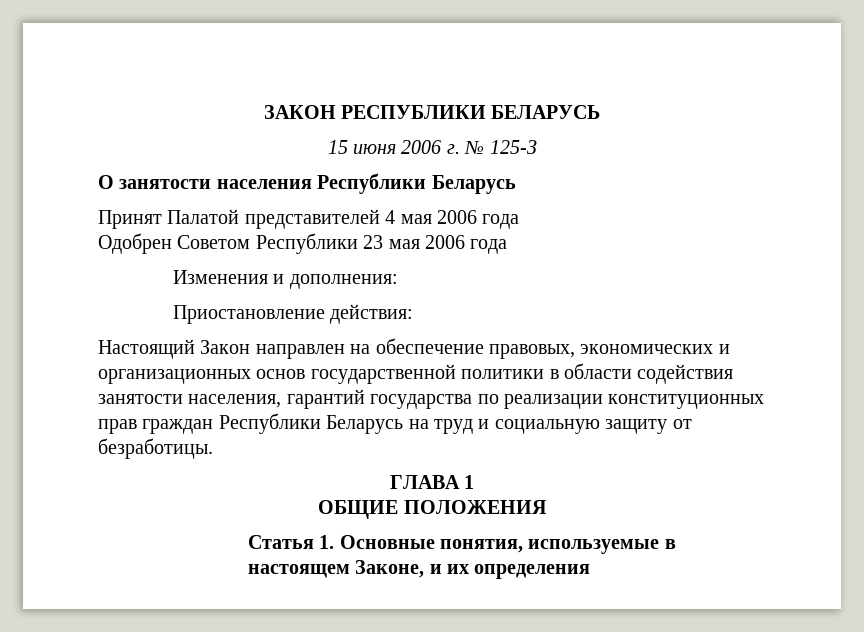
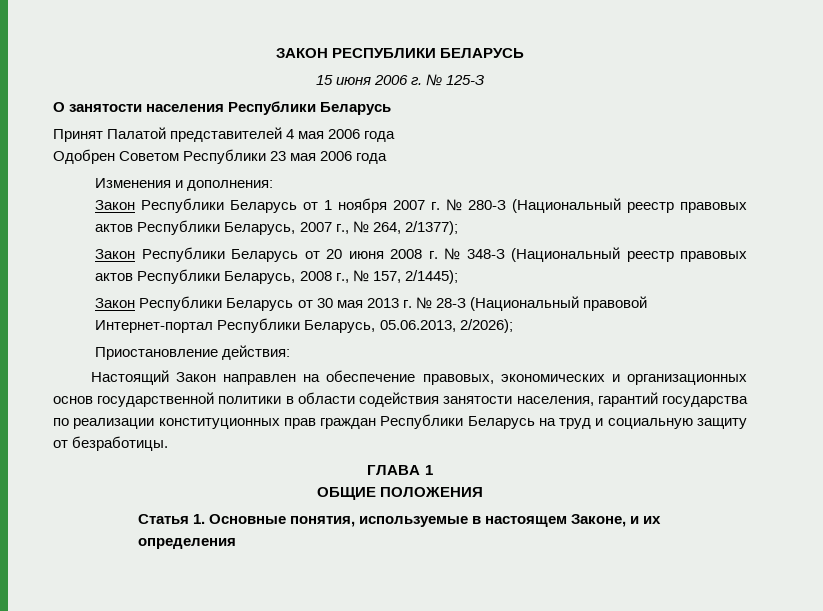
+ Закон Республики Беларусь от 1 ноября 2007 г. № 280-З (Национальный реестр правовых актов Республики Беларусь, 2007 г., № 264, 2/1377);
+ Закон Республики Беларусь от 20 июня 2008 г. № 348-З (Национальный реестр правовых актов Республики Беларусь, 2008 г., № 157, 2/1445);
+ Закон Республики Беларусь от 30 мая 2013 г. № 28-З (Национальный правовой Интернет-портал Республики Беларусь, 05.06.2013, 2/2026);

